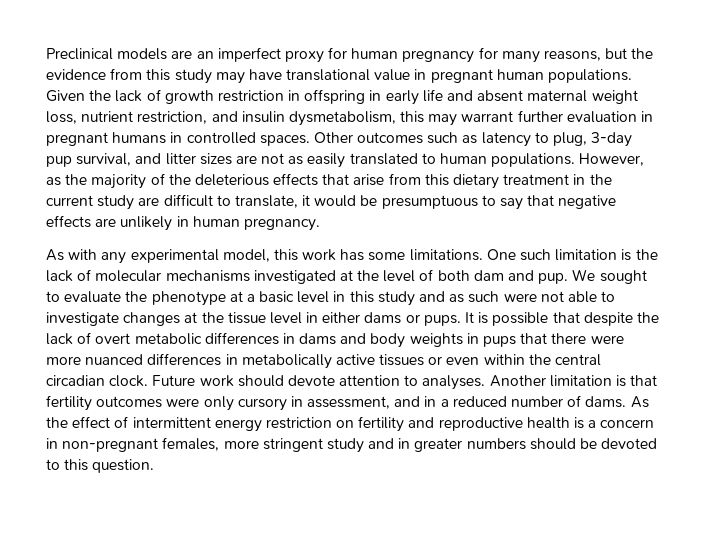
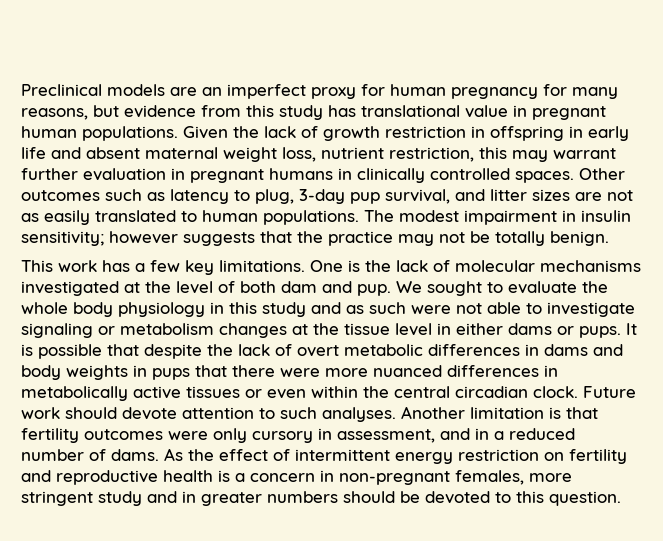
- Preclinical models are an imperfect proxy for human pregnancy for many reasons, but the evidence from this study may have translational value in pregnant human populations.
+ Preclinical models are an imperfect proxy for human pregnancy for many reasons, but evidence from this study has translational value in pregnant human populations.
- Given the lack of growth restriction in offspring in early life and absent maternal weight loss, nutrient restriction, and insulin dysmetabolism, this may warrant further evaluation in pregnant humans in controlled spaces.
+ Given the lack of growth restriction in offspring in early life and absent maternal weight loss, nutrient restriction, this may warrant further evaluation in pregnant humans in clinically controlled spaces.
- However, as the majority of the deleterious effects that arise from this dietary treatment in the current study are difficult to translate, it would be presumptuous to say that negative effects are unlikely in human pregnancy.
- As with any experimental model, this work has some limitations. One such limitation is the lack of molecular mechanisms investigated at the level of both dam and pup.
+ The modest impairment in insulin sensitivity; however suggests that the practice may not be totally benign.
+ This work has a few key limitations. One is the lack of molecular mechanisms investigated at the level of both dam and pup.
- We sought to evaluate the phenotype at a basic level in this study and as such were not able to investigate changes at the tissue level in either dams or pups.
+ We sought to evaluate the whole body physiology in this study and as such were not able to investigate signaling or metabolism changes at the tissue level in either dams or pups.
- Future work should devote attention to analyses.
+ Future work should devote attention to such analyses.

